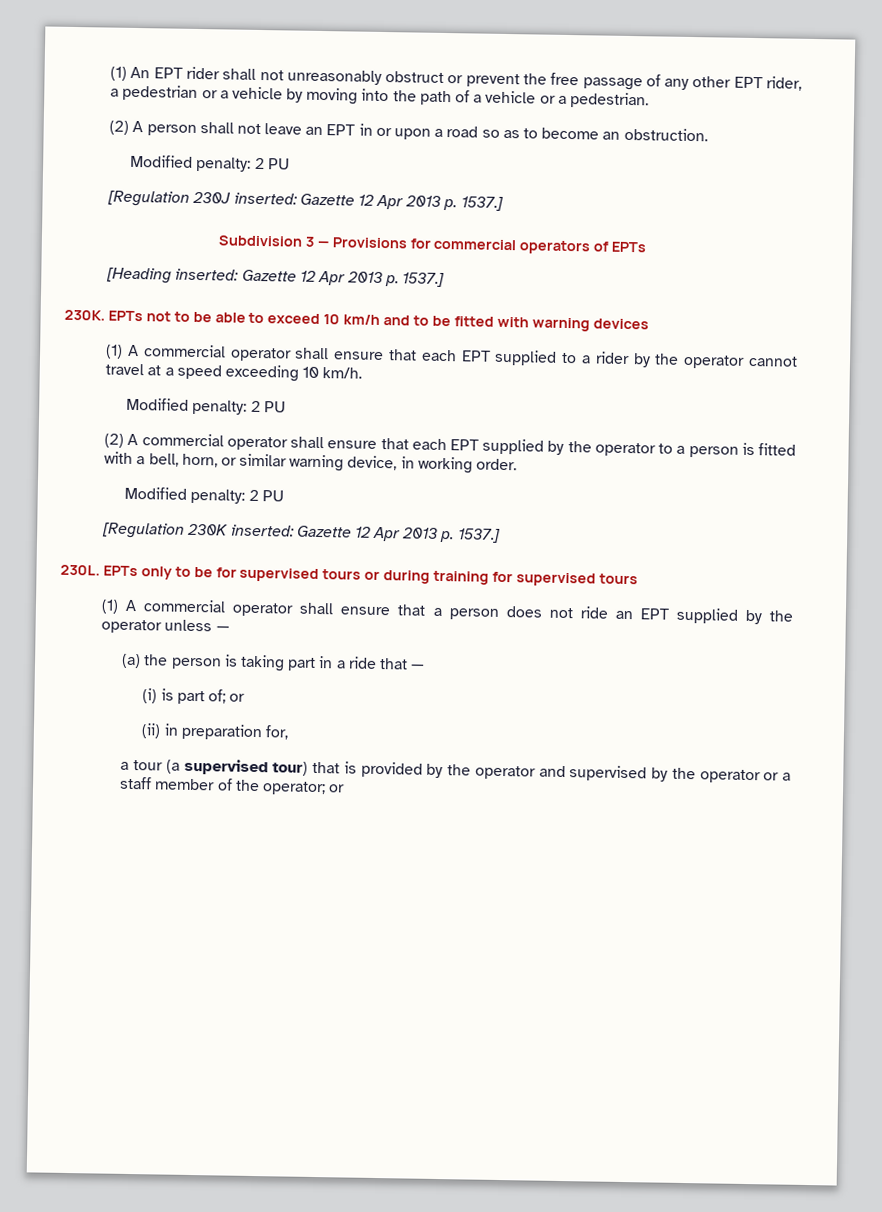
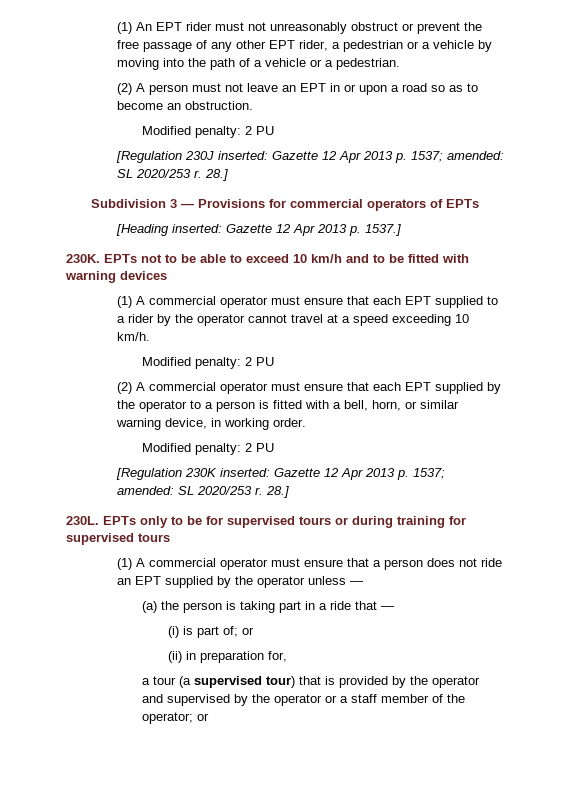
- (1) An EPT rider shall not unreasonably obstruct or prevent the free passage of any other EPT rider, a pedestrian or a vehicle by moving into the path of a vehicle or a pedestrian.
+ (1) An EPT rider must not unreasonably obstruct or prevent the free passage of any other EPT rider, a pedestrian or a vehicle by moving into the path of a vehicle or a pedestrian.
- (2) A person shall not leave an EPT in or upon a road so as to become an obstruction.
+ (2) A person must not leave an EPT in or upon a road so as to become an obstruction.
- [Regulation 230J inserted: Gazette 12 Apr 2013 p. 1537.]
+ [Regulation 230J inserted: Gazette 12 Apr 2013 p. 1537; amended: SL 2020/253 r. 28.]
- (1) A commercial operator shall ensure that each EPT supplied to a rider by the operator cannot travel at a speed exceeding 10 km/h.
+ (1) A commercial operator must ensure that each EPT supplied to a rider by the operator cannot travel at a speed exceeding 10 km/h.
- (2) A commercial operator shall ensure that each EPT supplied by the operator to a person is fitted with a bell, horn, or similar warning device, in working order.
+ (2) A commercial operator must ensure that each EPT supplied by the operator to a person is fitted with a bell, horn, or similar warning device, in working order.
- [Regulation 230K inserted: Gazette 12 Apr 2013 p. 1537.]
+ [Regulation 230K inserted: Gazette 12 Apr 2013 p. 1537; amended: SL 2020/253 r. 28.]
- (1) A commercial operator shall ensure that a person does not ride an EPT supplied by the operator unless —
+ (1) A commercial operator must ensure that a person does not ride an EPT supplied by the operator unless —

